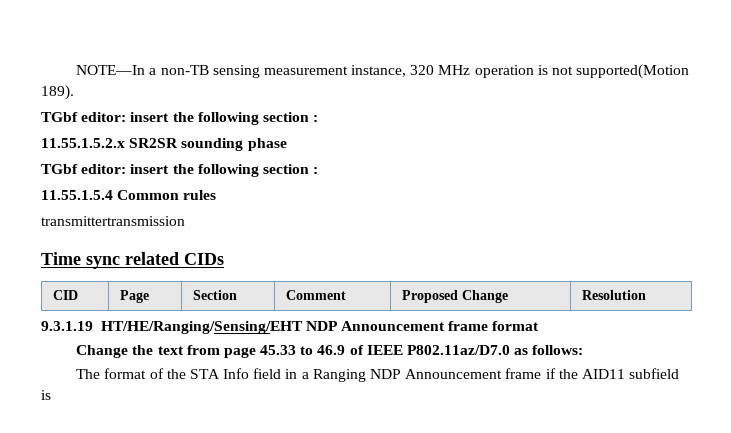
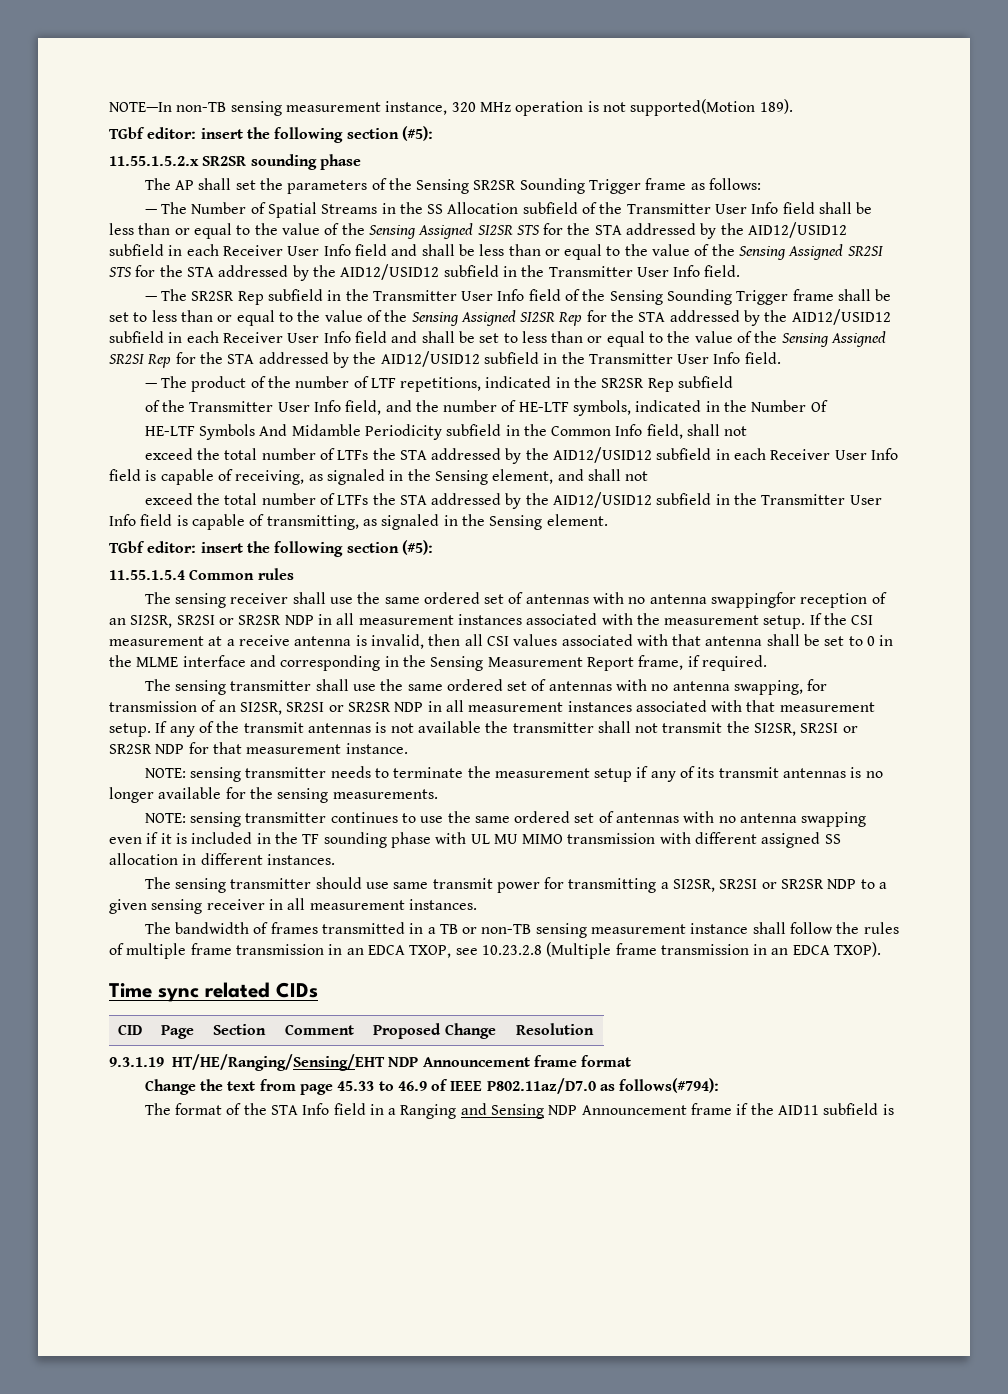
- NOTE—In a non-TB sensing measurement instance, 320 MHz operation is not supported(Motion 189).
- TGbf editor: insert the following section :
+ NOTE—In non-TB sensing measurement instance, 320 MHz operation is not supported(Motion 189).
+ TGbf editor: insert the following section (#5):
  11.55.1.5.2.x SR2SR sounding phase
- TGbf editor: insert the following section :
+ The AP shall set the parameters of the Sensing SR2SR Sounding Trigger frame as follows:
+ — The Number of Spatial Streams in the SS Allocation subfield of the Transmitter User Info field shall be less than or equal to the value of the Sensing Assigned SI2SR STS for the STA addressed by the AID12/USID12 subfield in each Receiver User Info field and shall be less than or equal to the value of the Sensing Assigned SR2SI STS for the STA addressed by the AID12/USID12 subfield in the Transmitter User Info field.
+ — The SR2SR Rep subfield in the Transmitter User Info field of the Sensing Sounding Trigger frame shall be set to less than or equal to the value of the Sensing Assigned SI2SR Rep for the STA addressed by the AID12/USID12 subfield in each Receiver User Info field and shall be set to less than or equal to the value of the Sensing Assigned SR2SI Rep for the STA addressed by the AID12/USID12 subfield in the Transmitter User Info field.
+ — The product of the number of LTF repetitions, indicated in the SR2SR Rep subfield
+ of the Transmitter User Info field, and the number of HE-LTF symbols, indicated in the Number Of
+ HE-LTF Symbols And Midamble Periodicity subfield in the Common Info field, shall not
+ exceed the total number of LTFs the STA addressed by the AID12/USID12 subfield in each Receiver User Info field is capable of receiving, as signaled in the Sensing element, and shall not
+ exceed the total number of LTFs the STA addressed by the AID12/USID12 subfield in the Transmitter User Info field is capable of transmitting, as signaled in the Sensing element.
+ TGbf editor: insert the following section (#5):
- transmittertransmission
+ The sensing receiver shall use the same ordered set of antennas with no antenna swappingfor reception of an SI2SR, SR2SI or SR2SR NDP in all measurement instances associated with the measurement setup. If the CSI measurement at a receive antenna is invalid, then all CSI values associated with that antenna shall be set to 0 in the MLME interface and corresponding in the Sensing Measurement Report frame, if required.
+ The sensing transmitter shall use the same ordered set of antennas with no antenna swapping, for transmission of an SI2SR, SR2SI or SR2SR NDP in all measurement instances associated with that measurement setup. If any of the transmit antennas is not available the transmitter shall not transmit the SI2SR, SR2SI or SR2SR NDP for that measurement instance.
+ NOTE: sensing transmitter needs to terminate the measurement setup if any of its transmit antennas is no longer available for the sensing measurements.
+ NOTE: sensing transmitter continues to use the same ordered set of antennas with no antenna swapping even if it is included in the TF sounding phase with UL MU MIMO transmission with different assigned SS allocation in different instances.
+ The sensing transmitter should use same transmit power for transmitting a SI2SR, SR2SI or SR2SR NDP to a given sensing receiver in all measurement instances.
+ The bandwidth of frames transmitted in a TB or non-TB sensing measurement instance shall follow the rules of multiple frame transmission in an EDCA TXOP, see 10.23.2.8 (Multiple frame transmission in an EDCA TXOP).
- Change the text from page 45.33 to 46.9 of IEEE P802.11az/D7.0 as follows:
+ Change the text from page 45.33 to 46.9 of IEEE P802.11az/D7.0 as follows(#794):
- The format of the STA Info field in a Ranging NDP Announcement frame if the AID11 subfield is
+ The format of the STA Info field in a Ranging and Sensing NDP Announcement frame if the AID11 subfield is

